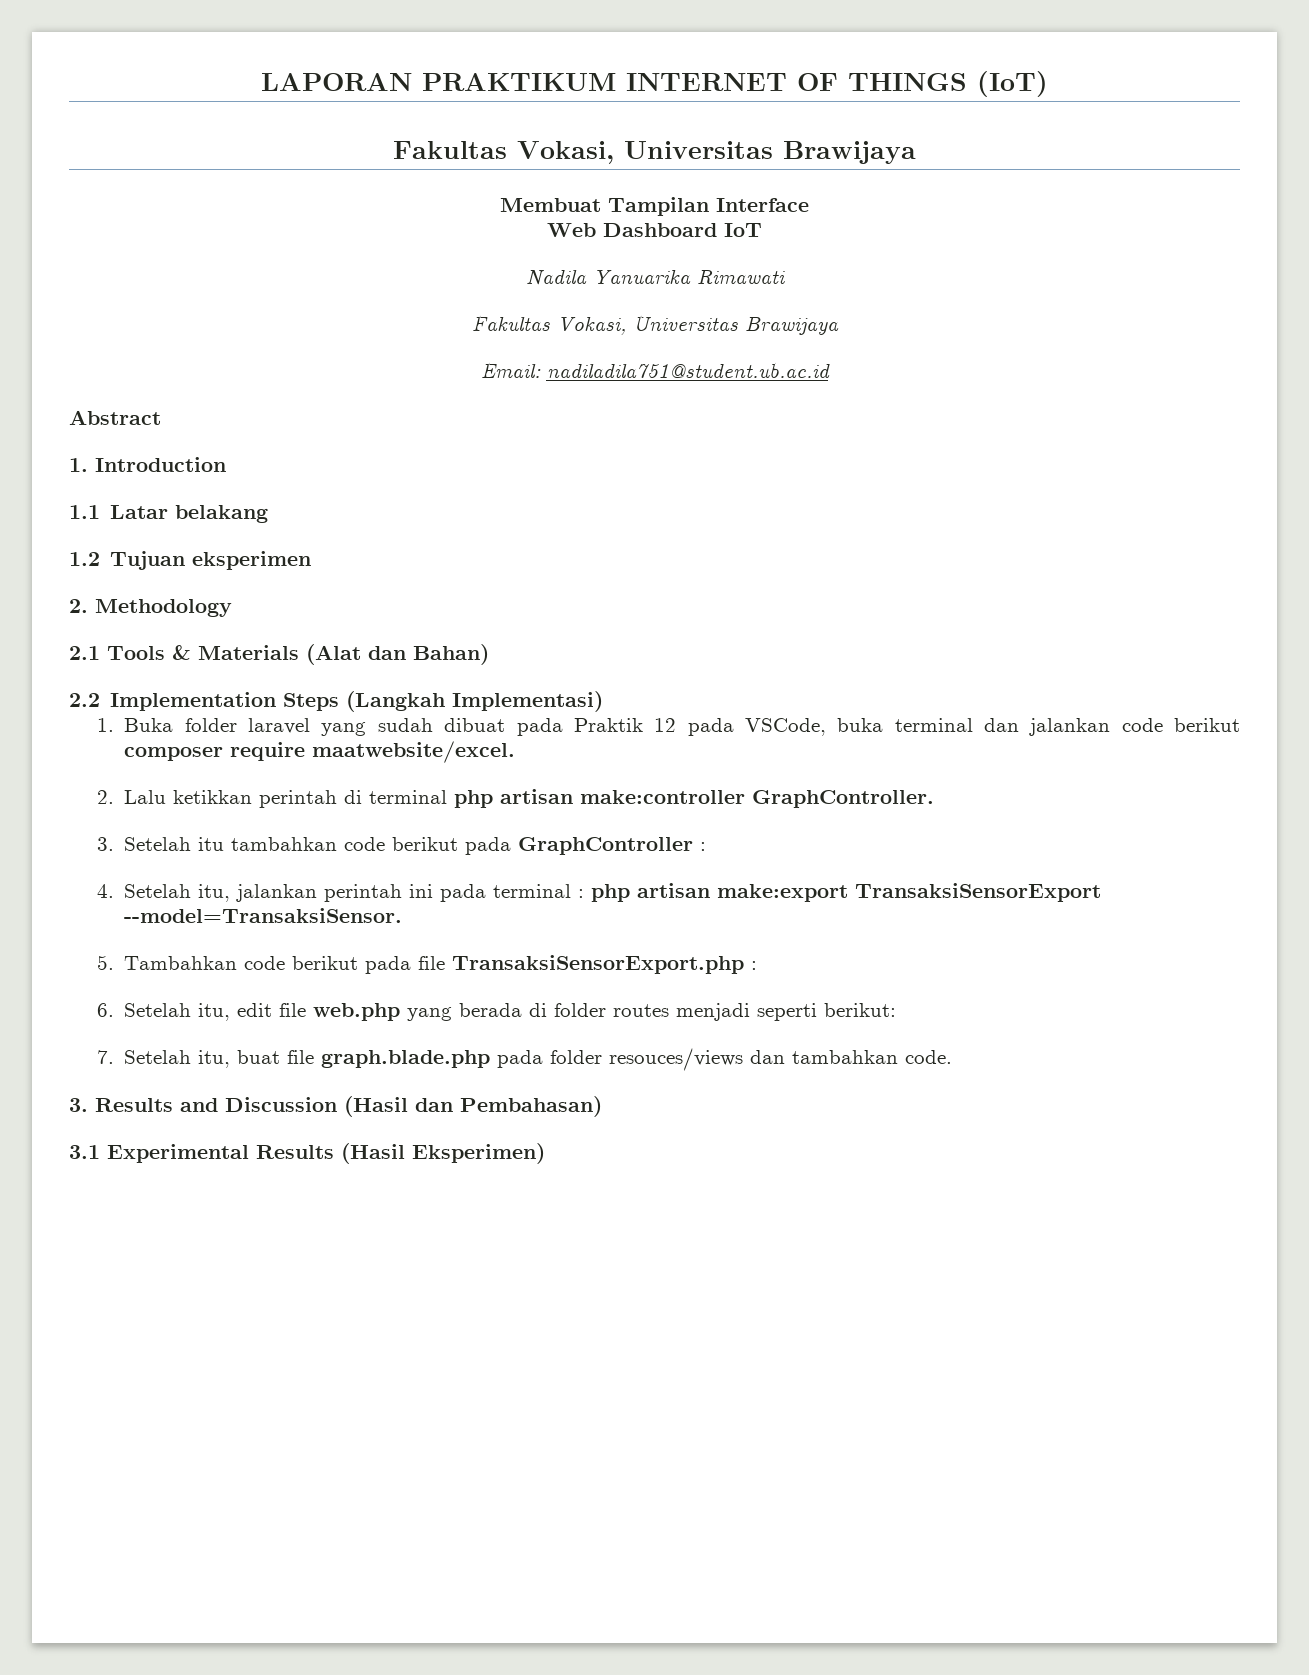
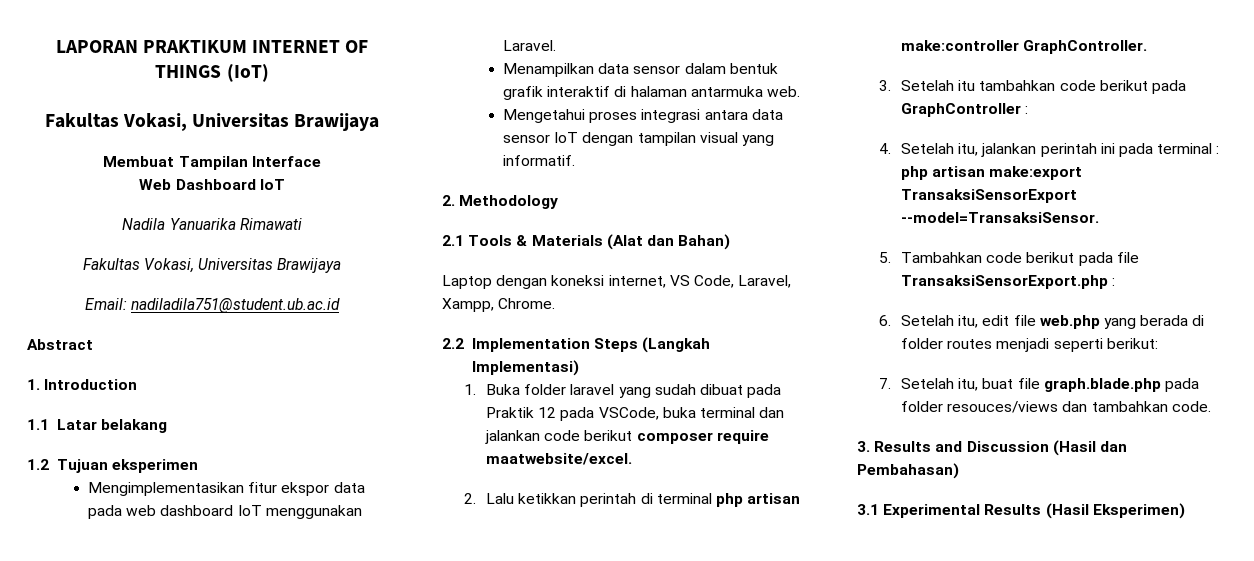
+ Mengimplementasikan fitur ekspor data pada web dashboard IoT menggunakan Laravel.
+ Menampilkan data sensor dalam bentuk grafik interaktif di halaman antarmuka web.
+ Mengetahui proses integrasi antara data sensor IoT dengan tampilan visual yang informatif.
+ Laptop dengan koneksi internet, VS Code, Laravel, Xampp, Chrome.

